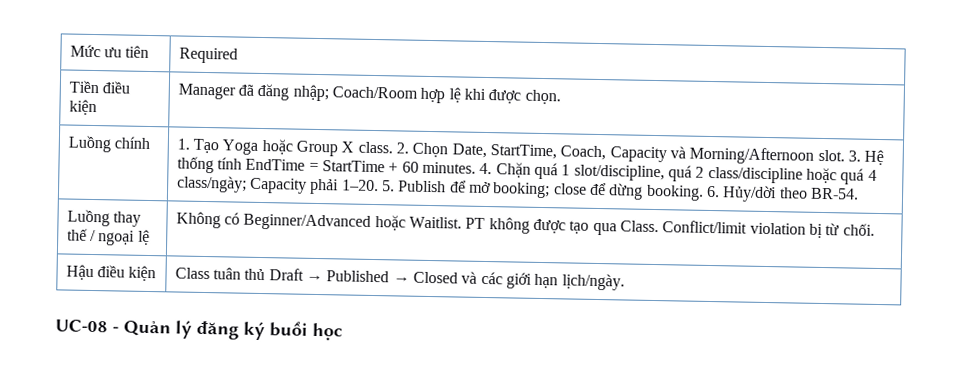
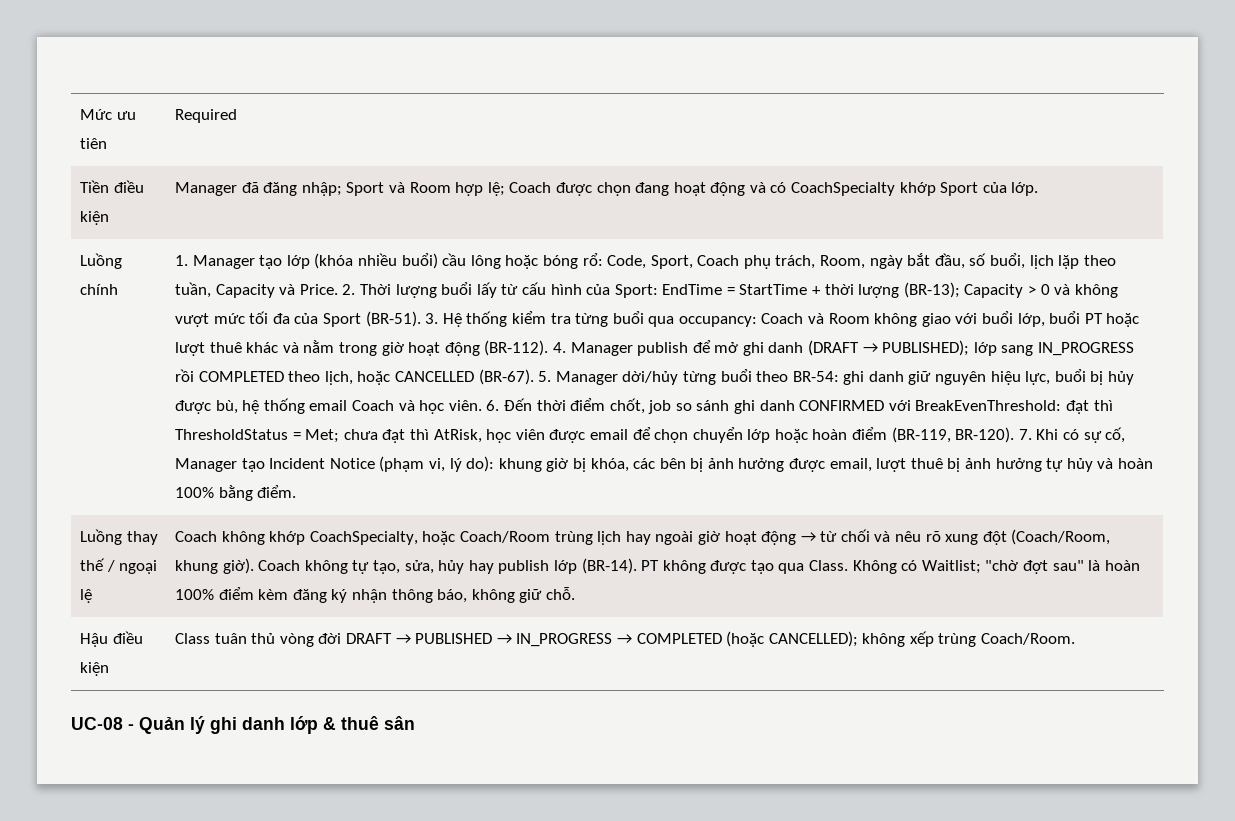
- Tiền điều kiện | Manager đã đăng nhập; Coach/Room hợp lệ khi được chọn.
- Luồng chính | 1. Tạo Yoga hoặc Group X class. 2. Chọn Date, StartTime, Coach, Capacity và Morning/Afternoon slot. 3. Hệ thống tính EndTime = StartTime + 60 minutes. 4. Chặn quá 1 slot/discipline, quá 2 class/discipline hoặc quá 4 class/ngày; Capacity phải 1–20. 5. Publish để mở booking; close để dừng booking. 6. Hủy/dời theo BR-54.
+ Tiền điều kiện | Manager đã đăng nhập; Sport và Room hợp lệ; Coach được chọn đang hoạt động và có CoachSpecialty khớp Sport của lớp.
+ Luồng chính | 1. Manager tạo lớp (khóa nhiều buổi) cầu lông hoặc bóng rổ: Code, Sport, Coach phụ trách, Room, ngày bắt đầu, số buổi, lịch lặp theo tuần, Capacity và Price. 2. Thời lượng buổi lấy từ cấu hình của Sport: EndTime = StartTime + thời lượng (BR-13); Capacity > 0 và không vượt mức tối đa của Sport (BR-51). 3. Hệ thống kiểm tra từng buổi qua occupancy: Coach và Room không giao với buổi lớp, buổi PT hoặc lượt thuê khác và nằm trong giờ hoạt động (BR-112). 4. Manager publish để mở ghi danh (DRAFT → PUBLISHED); lớp sang IN_PROGRESS rồi COMPLETED theo lịch, hoặc CANCELLED (BR-67). 5. Manager dời/hủy từng buổi theo BR-54: ghi danh giữ nguyên hiệu lực, buổi bị hủy được bù, hệ thống email Coach và học viên. 6. Đến thời điểm chốt, job so sánh ghi danh CONFIRMED với BreakEvenThreshold: đạt thì ThresholdStatus = Met; chưa đạt thì AtRisk, học viên được email để chọn chuyển lớp hoặc hoàn điểm (BR-119, BR-120). 7. Khi có sự cố, Manager tạo Incident Notice (phạm vi, lý do): khung giờ bị khóa, các bên bị ảnh hưởng được email, lượt thuê bị ảnh hưởng tự hủy và hoàn 100% bằng điểm.
- Không có Beginner/Advanced hoặc Waitlist.
+ Coach không khớp CoachSpecialty, hoặc Coach/Room trùng lịch hay ngoài giờ hoạt động → từ chối và nêu rõ xung đột (Coach/Room, khung giờ). Coach không tự tạo, sửa, hủy hay publish lớp (BR-14).
- Conflict/limit violation bị từ chối.
+ Không có Waitlist; "chờ đợt sau" là hoàn 100% điểm kèm đăng ký nhận thông báo, không giữ chỗ.
- Hậu điều kiện | Class tuân thủ Draft → Published → Closed và các giới hạn lịch/ngày.
- UC-08 - Quản lý đăng ký buổi học
+ Hậu điều kiện | Class tuân thủ vòng đời DRAFT → PUBLISHED → IN_PROGRESS → COMPLETED (hoặc CANCELLED); không xếp trùng Coach/Room.
+ UC-08 - Quản lý ghi danh lớp & thuê sân

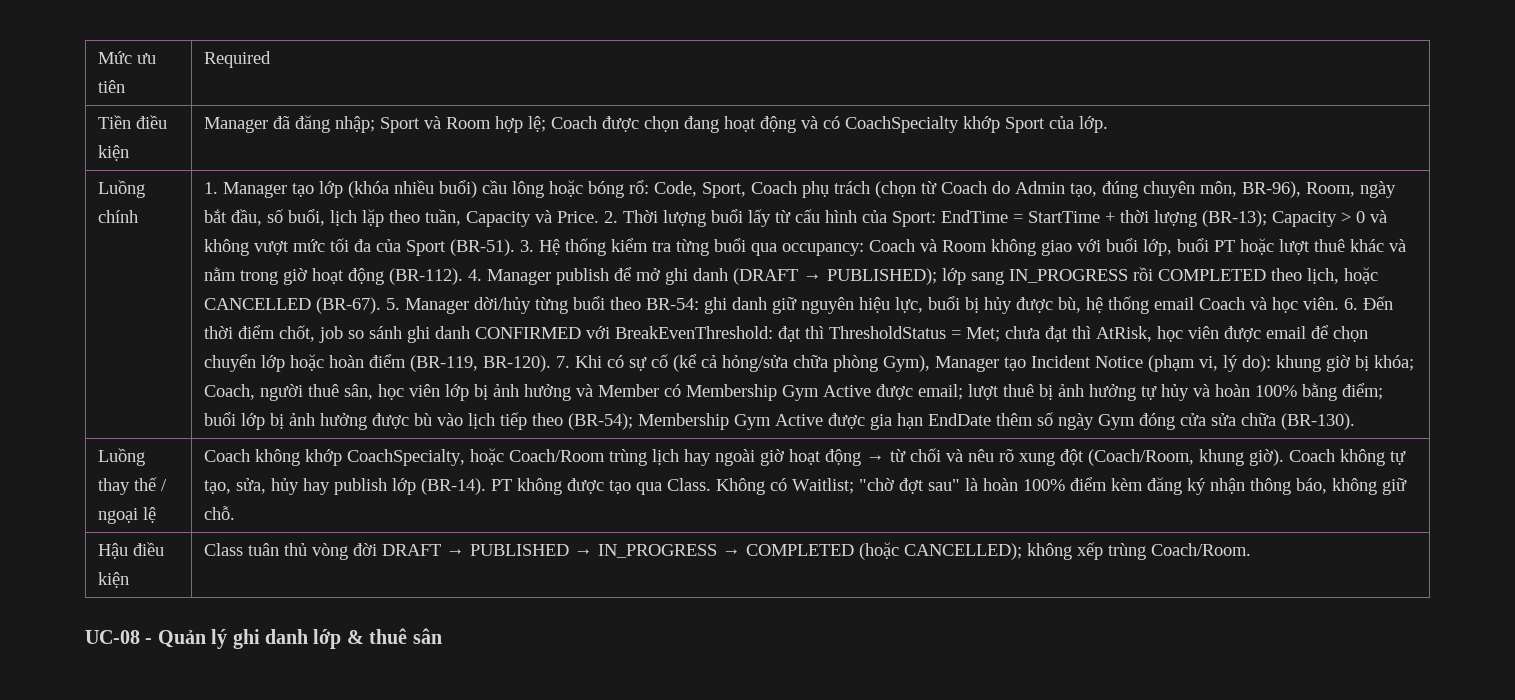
- 1. Manager tạo lớp (khóa nhiều buổi) cầu lông hoặc bóng rổ: Code, Sport, Coach phụ trách, Room, ngày bắt đầu, số buổi, lịch lặp theo tuần, Capacity và Price.
+ 1. Manager tạo lớp (khóa nhiều buổi) cầu lông hoặc bóng rổ: Code, Sport, Coach phụ trách (chọn từ Coach do Admin tạo, đúng chuyên môn, BR-96), Room, ngày bắt đầu, số buổi, lịch lặp theo tuần, Capacity và Price.
- 7. Khi có sự cố, Manager tạo Incident Notice (phạm vi, lý do): khung giờ bị khóa, các bên bị ảnh hưởng được email, lượt thuê bị ảnh hưởng tự hủy và hoàn 100% bằng điểm.
+ 7. Khi có sự cố (kể cả hỏng/sửa chữa phòng Gym), Manager tạo Incident Notice (phạm vi, lý do): khung giờ bị khóa; Coach, người thuê sân, học viên lớp bị ảnh hưởng và Member có Membership Gym Active được email; lượt thuê bị ảnh hưởng tự hủy và hoàn 100% bằng điểm; buổi lớp bị ảnh hưởng được bù vào lịch tiếp theo (BR-54); Membership Gym Active được gia hạn EndDate thêm số ngày Gym đóng cửa sửa chữa (BR-130).

